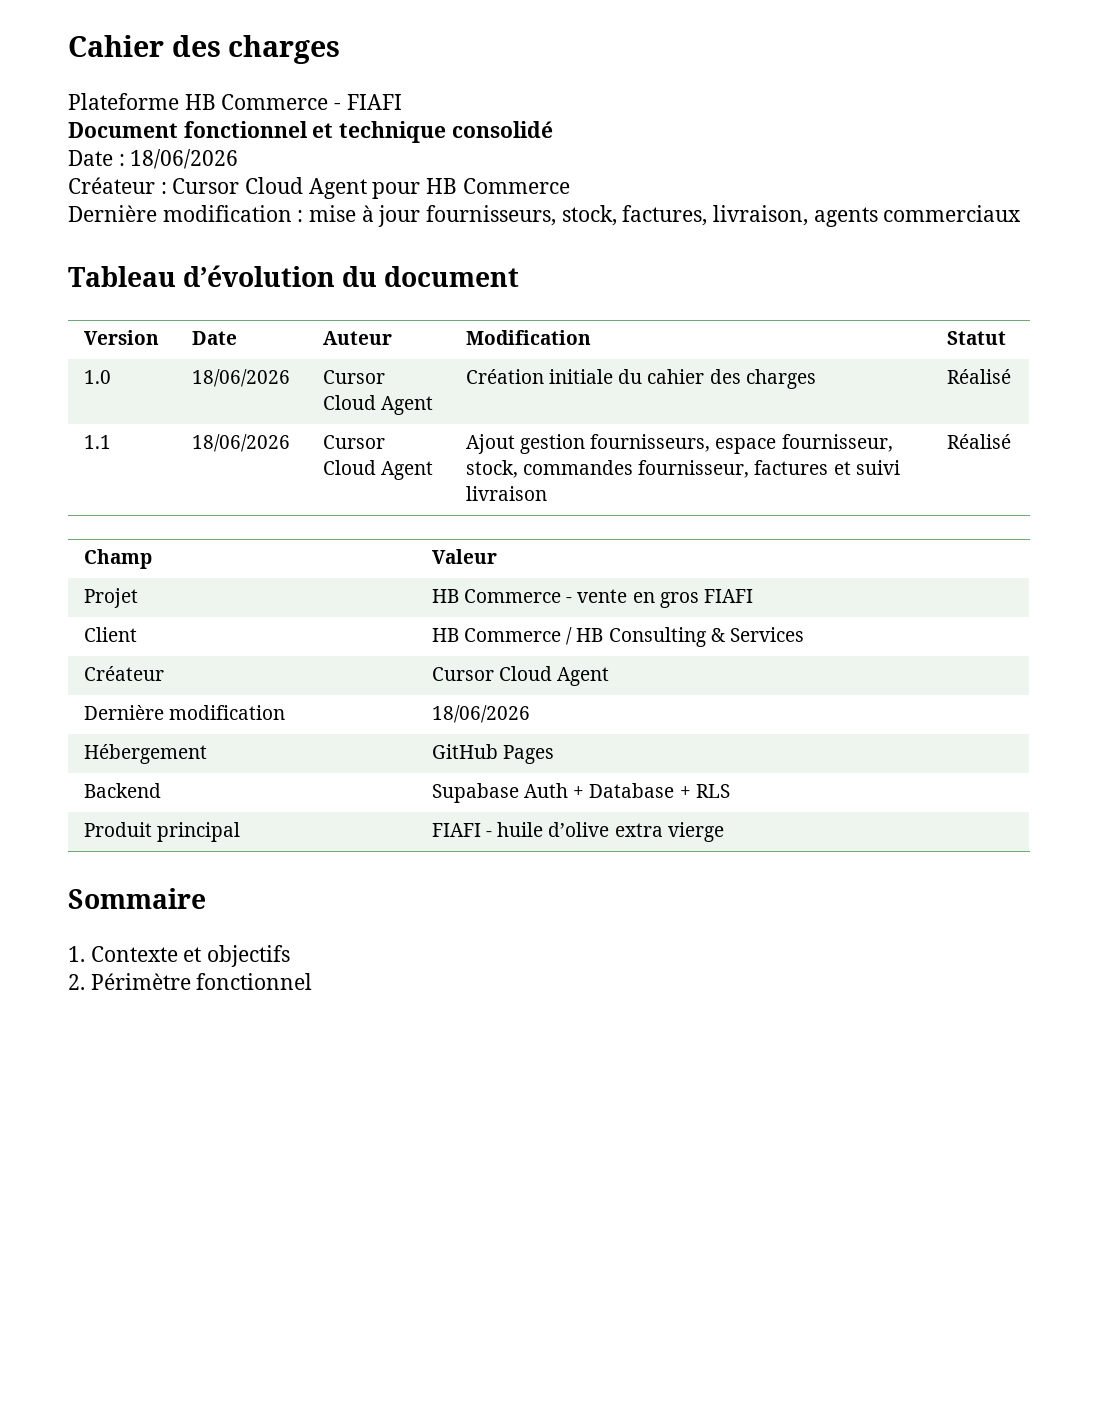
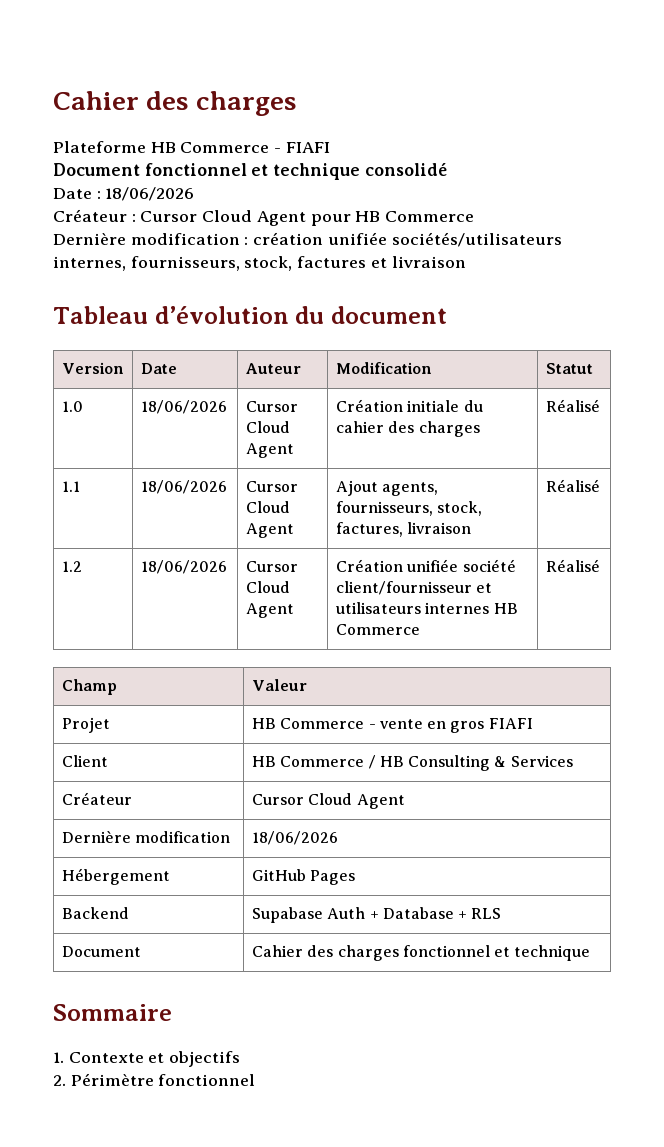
- Dernière modification : mise à jour fournisseurs, stock, factures, livraison, agents commerciaux
+ Dernière modification : création unifiée sociétés/utilisateurs internes, fournisseurs, stock, factures et livraison
- 1.1 | 18/06/2026 | Cursor Cloud Agent | Ajout gestion fournisseurs, espace fournisseur, stock, commandes fournisseur, factures et suivi livraison | Réalisé
+ 1.1 | 18/06/2026 | Cursor Cloud Agent | Ajout agents, fournisseurs, stock, factures, livraison | Réalisé
+ 1.2 | 18/06/2026 | Cursor Cloud Agent | Création unifiée société client/fournisseur et utilisateurs internes HB Commerce | Réalisé
- Produit principal | FIAFI - huile d’olive extra vierge
+ Document | Cahier des charges fonctionnel et technique

